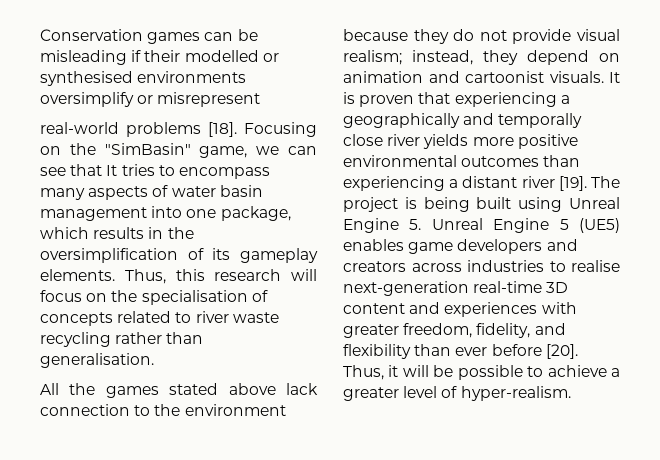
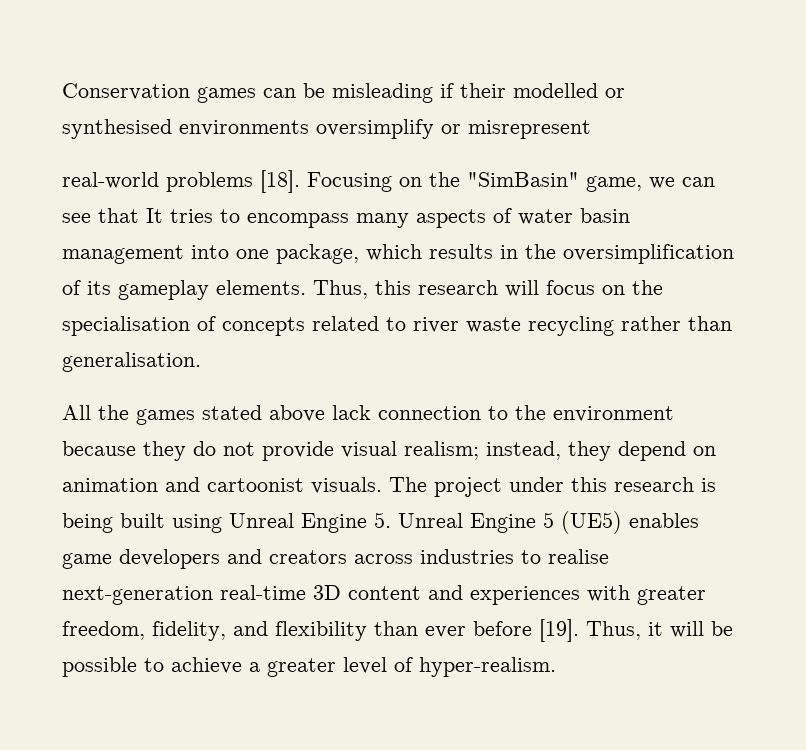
- It is proven that experiencing a geographically and temporally close river yields more positive environmental outcomes than experiencing a distant river [19]. The project is being built using Unreal Engine 5. Unreal Engine 5 (UE5) enables game developers and creators across industries to realise next-generation real-time 3D content and experiences with greater freedom, fidelity, and flexibility than ever before [20].
+ The project under this research is being built using Unreal Engine 5. Unreal Engine 5 (UE5) enables game developers and creators across industries to realise next-generation real-time 3D content and experiences with greater freedom, fidelity, and flexibility than ever before [19].

